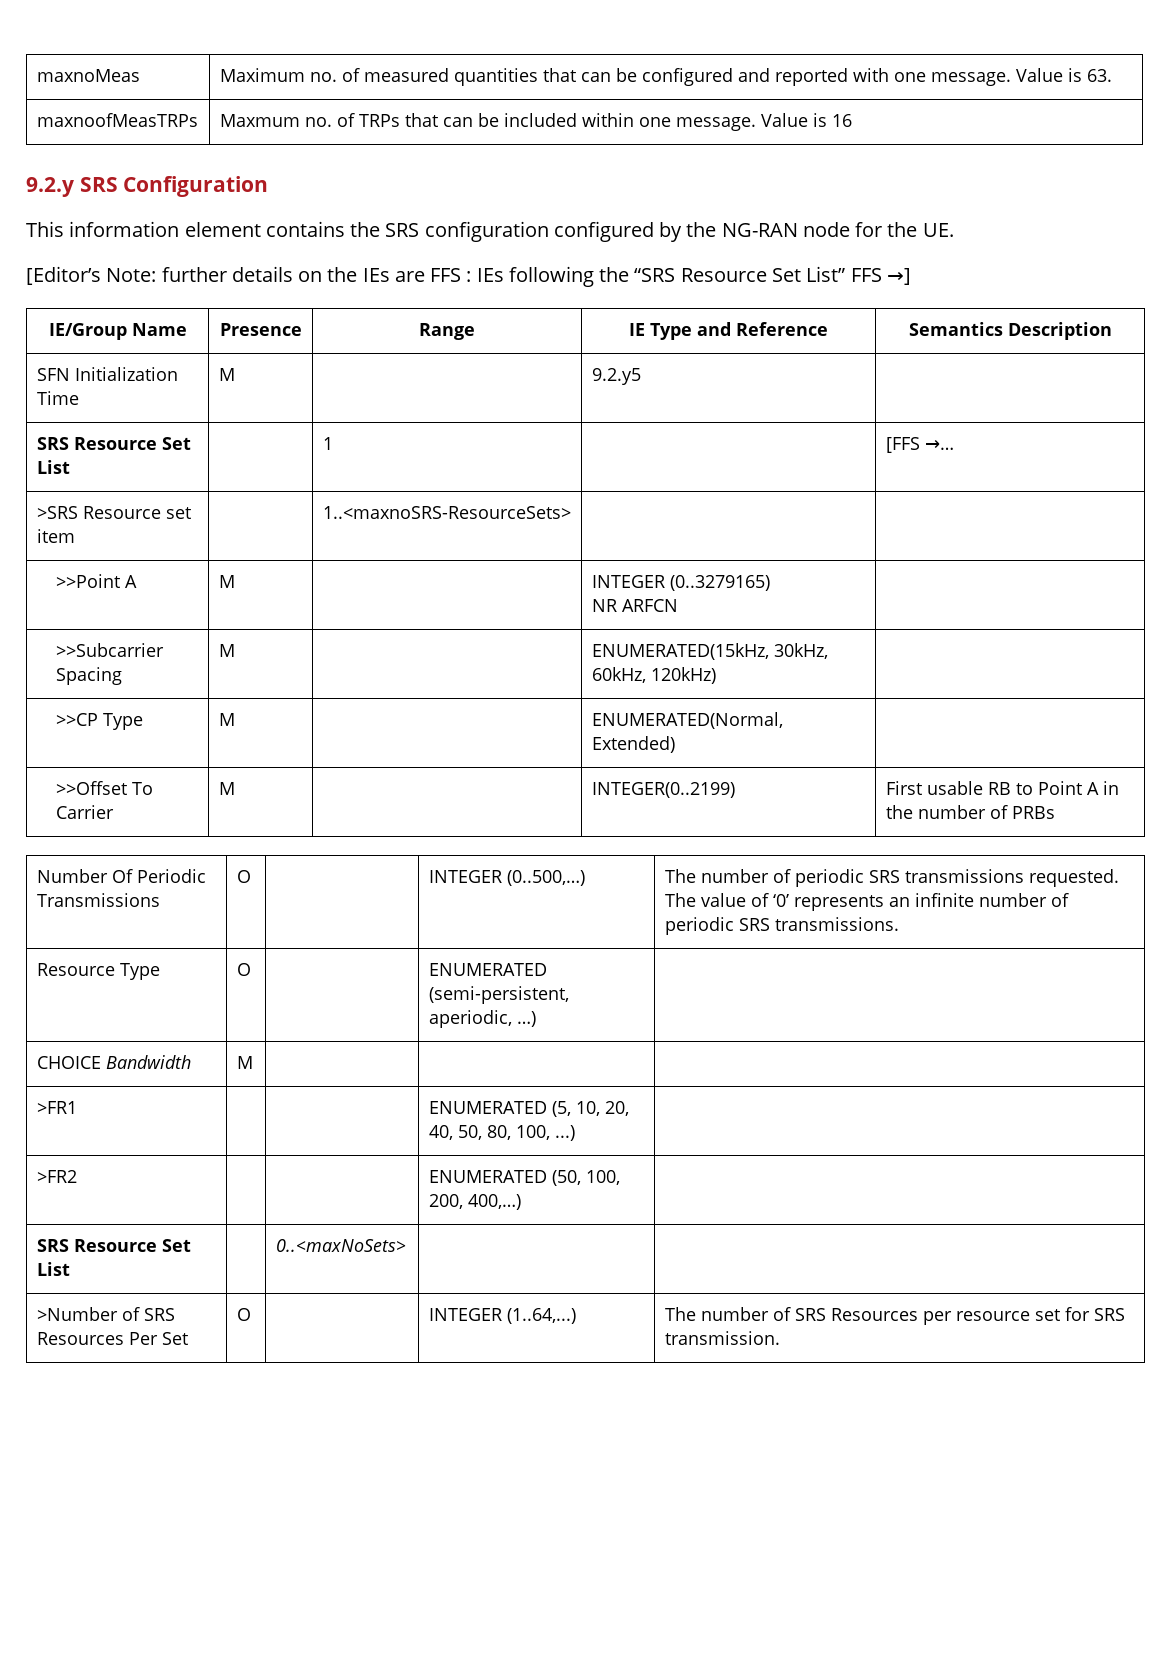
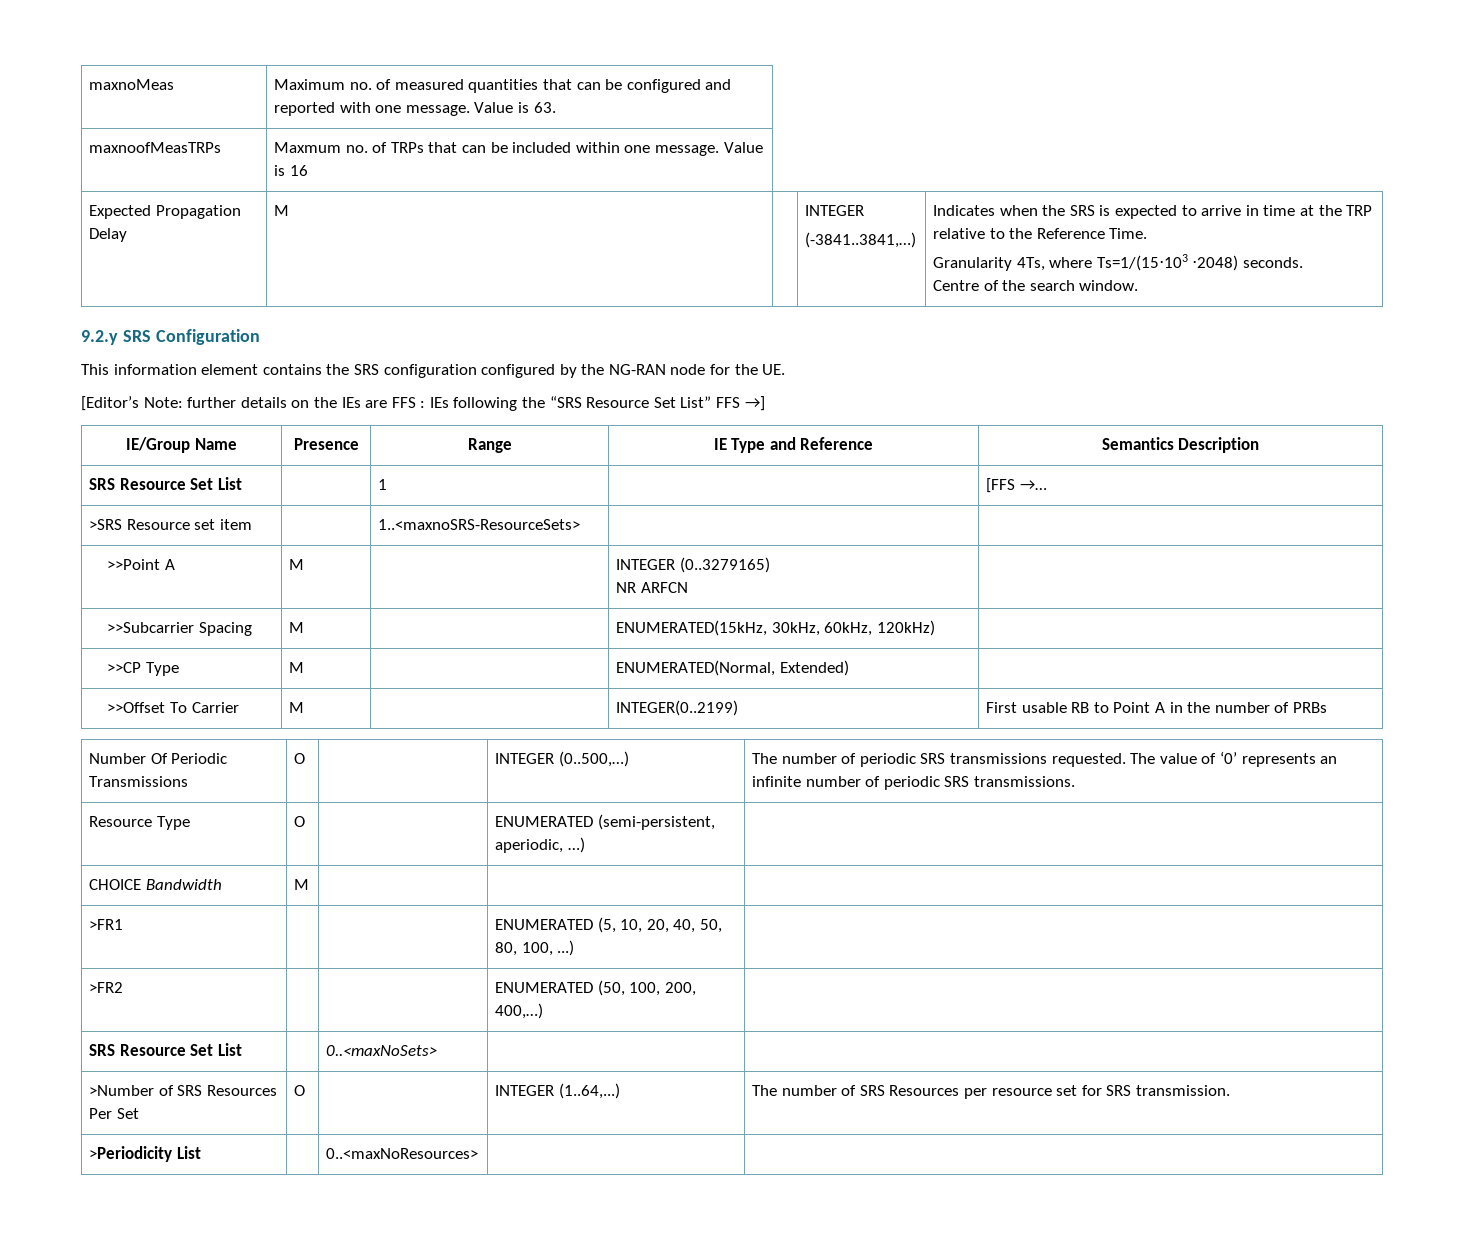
+ Expected Propagation Delay | M | | INTEGER
+ (-3841..3841,…) | Indicates when the SRS is expected to arrive in time at the TRP relative to the Reference Time.
+ Granularity 4Ts, where Ts=1/(15⋅103 ⋅2048) seconds.
+ Centre of the search window.
- SFN Initialization Time | M | | 9.2.y5 |
+ >Periodicity List | | 0..<maxNoResources> | |

